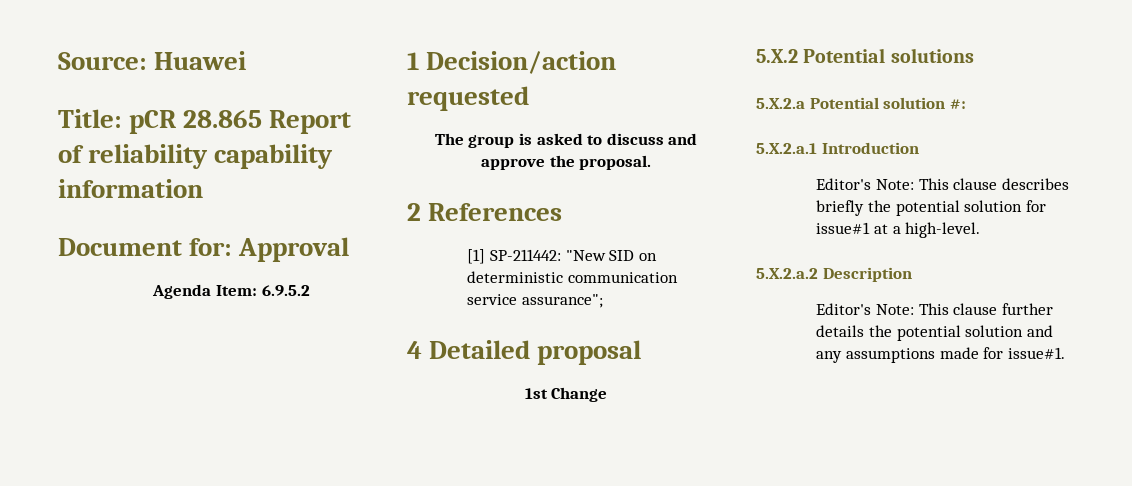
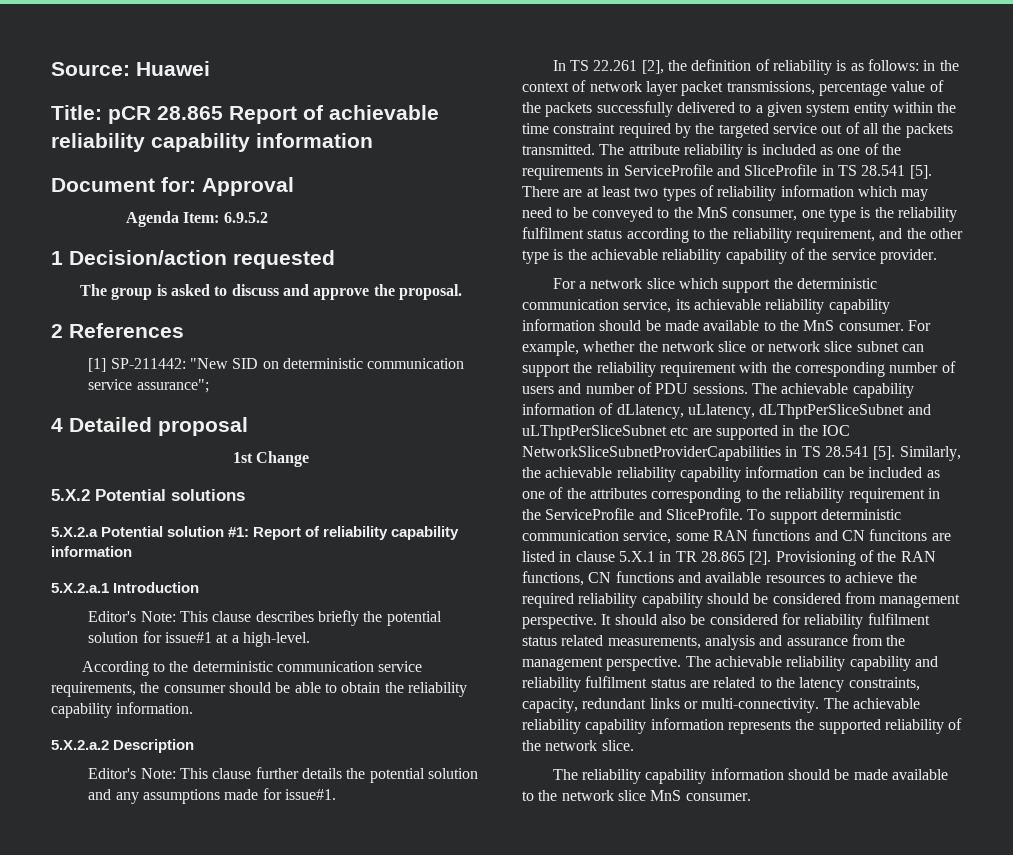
- Title: pCR 28.865 Report of reliability capability information
+ Title: pCR 28.865 Report of achievable reliability capability information
- 5.X.2.a Potential solution #:
+ 5.X.2.a Potential solution #1: Report of reliability capability information
+ According to the deterministic communication service requirements, the consumer should be able to obtain the reliability capability information.
+ In TS 22.261 [2], the definition of reliability is as follows: in the context of network layer packet transmissions, percentage value of the packets successfully delivered to a given system entity within the time constraint required by the targeted service out of all the packets transmitted. The attribute reliability is included as one of the requirements in ServiceProfile and SliceProfile in TS 28.541 [5]. There are at least two types of reliability information which may need to be conveyed to the MnS consumer, one type is the reliability fulfilment status according to the reliability requirement, and the other type is the achievable reliability capability of the service provider.
+ For a network slice which support the deterministic communication service, its achievable reliability capability information should be made available to the MnS consumer. For example, whether the network slice or network slice subnet can support the reliability requirement with the corresponding number of users and number of PDU sessions. The achievable capability information of dLlatency, uLlatency, dLThptPerSliceSubnet and uLThptPerSliceSubnet etc are supported in the IOC NetworkSliceSubnetProviderCapabilities in TS 28.541 [5]. Similarly, the achievable reliability capability information can be included as one of the attributes corresponding to the reliability requirement in the ServiceProfile and SliceProfile. To support deterministic communication service, some RAN functions and CN funcitons are listed in clause 5.X.1 in TR 28.865 [2]. Provisioning of the RAN functions, CN functions and available resources to achieve the required reliability capability should be considered from management perspective. It should also be considered for reliability fulfilment status related measurements, analysis and assurance from the management perspective. The achievable reliability capability and reliability fulfilment status are related to the latency constraints, capacity, redundant links or multi-connectivity. The achievable reliability capability information represents the supported reliability of the network slice.
+ The reliability capability information should be made available to the network slice MnS consumer.

